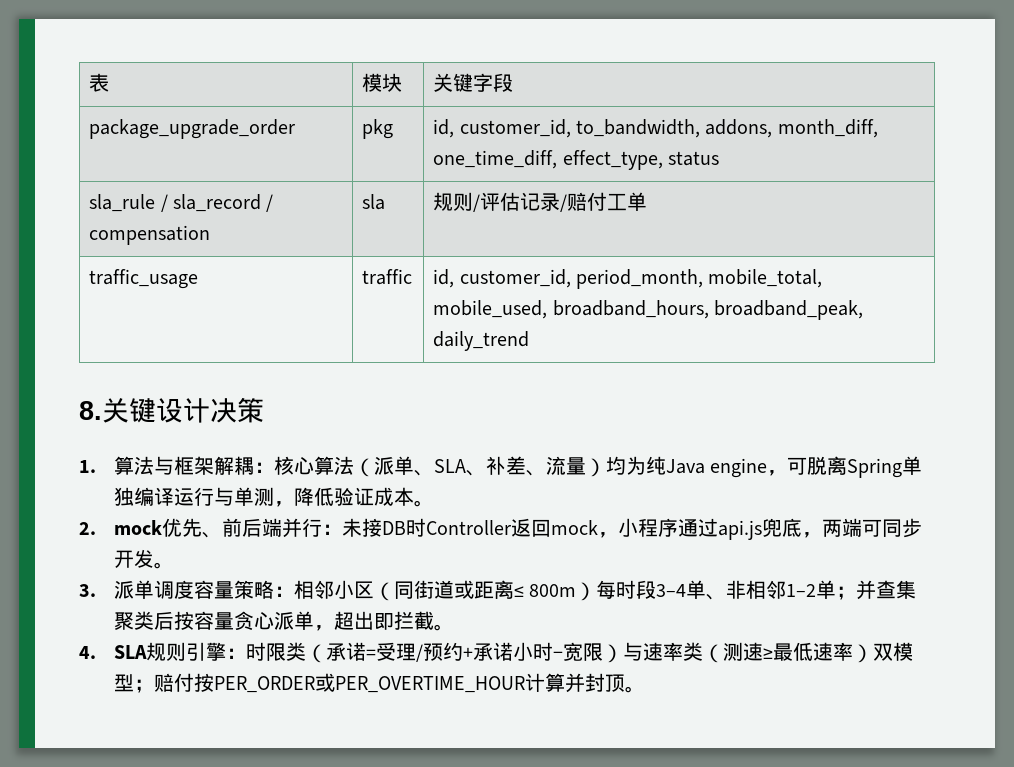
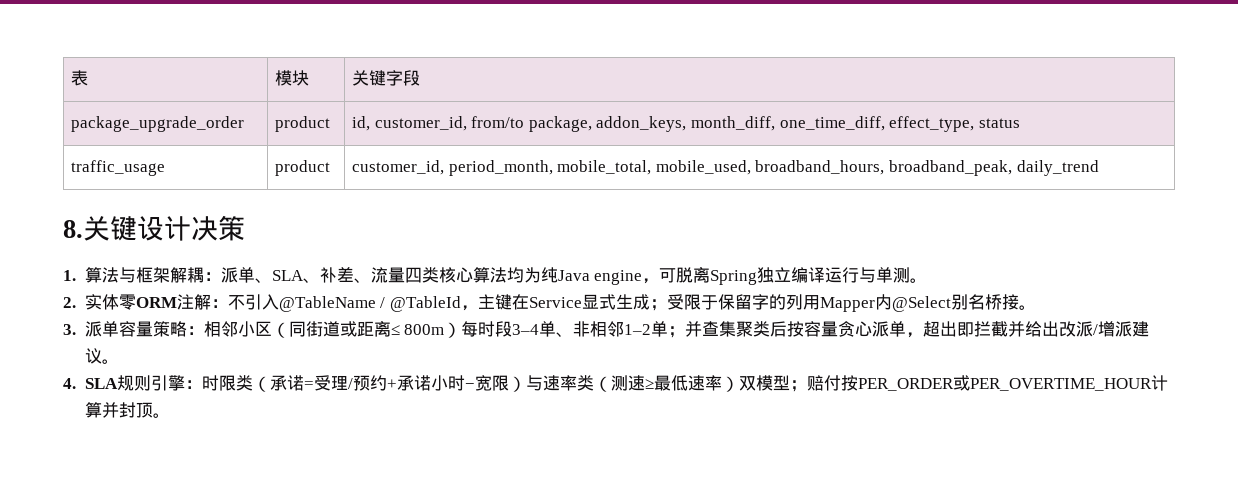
- package_upgrade_order | pkg | id, customer_id, to_bandwidth, addons, month_diff, one_time_diff, effect_type, status
+ package_upgrade_order | product | id, customer_id, from/to package, addon_keys, month_diff, one_time_diff, effect_type, status
- sla_rule / sla_record / compensation | sla | 规则/评估记录/赔付工单
- traffic_usage | traffic | id, customer_id, period_month, mobile_total, mobile_used, broadband_hours, broadband_peak, daily_trend
+ traffic_usage | product | customer_id, period_month, mobile_total, mobile_used, broadband_hours, broadband_peak, daily_trend
- 1.算法与框架解耦：核心算法（派单、SLA、补差、流量）均为纯Java engine，可脱离Spring单独编译运行与单测，降低验证成本。
- 2. mock优先、前后端并行：未接DB时Controller返回mock，小程序通过api.js兜底，两端可同步开发。
+ 1.算法与框架解耦：派单、SLA、补差、流量四类核心算法均为纯Java engine，可脱离Spring独立编译运行与单测。
+ 2.实体零ORM注解：不引入@TableName / @TableId，主键在Service显式生成；受限于保留字的列用Mapper内@Select别名桥接。
- 3.派单调度容量策略：相邻小区（同街道或距离≤ 800m）每时段3–4单、非相邻1–2单；并查集聚类后按容量贪心派单，超出即拦截。
+ 3.派单容量策略：相邻小区（同街道或距离≤ 800m）每时段3–4单、非相邻1–2单；并查集聚类后按容量贪心派单，超出即拦截并给出改派/增派建议。

